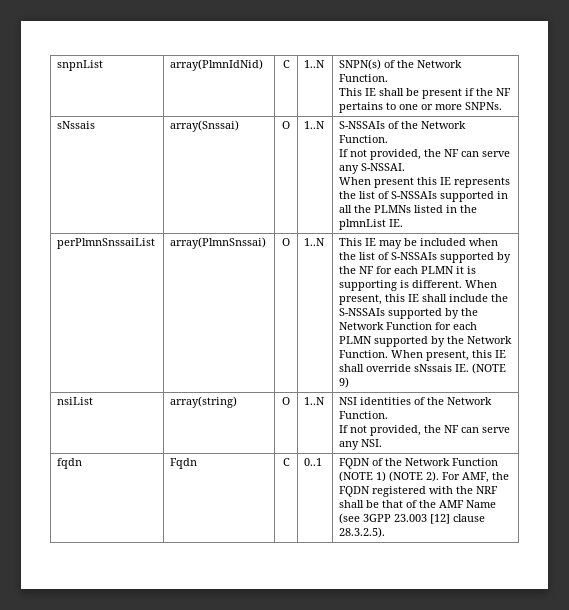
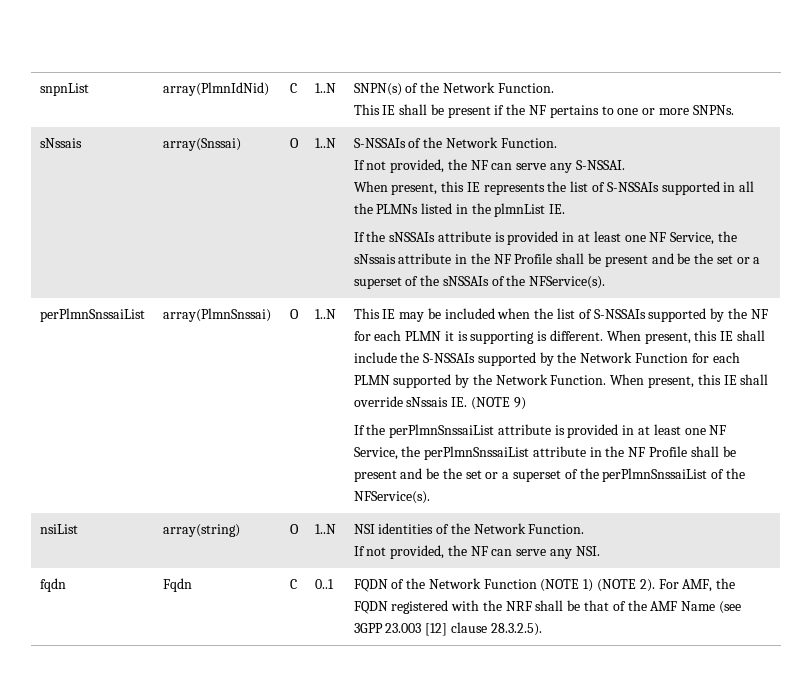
- When present this IE represents the list of S-NSSAIs supported in all the PLMNs listed in the plmnList IE.
+ When present, this IE represents the list of S-NSSAIs supported in all the PLMNs listed in the plmnList IE.
+ If the sNSSAIs attribute is provided in at least one NF Service, the sNssais attribute in the NF Profile shall be present and be the set or a superset of the sNSSAIs of the NFService(s).
+ If the perPlmnSnssaiList attribute is provided in at least one NF Service, the perPlmnSnssaiList attribute in the NF Profile shall be present and be the set or a superset of the perPlmnSnssaiList of the NFService(s).

